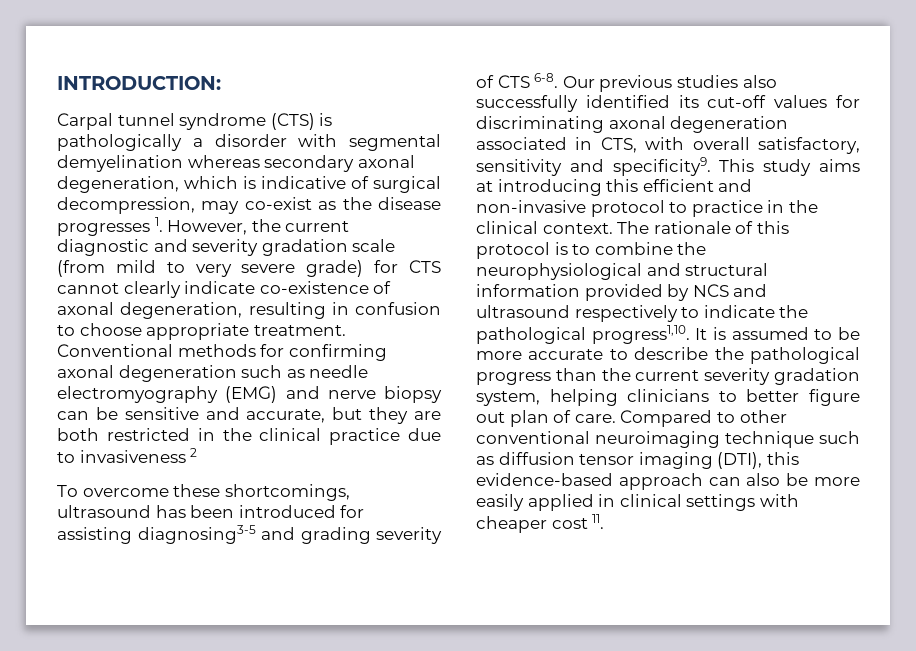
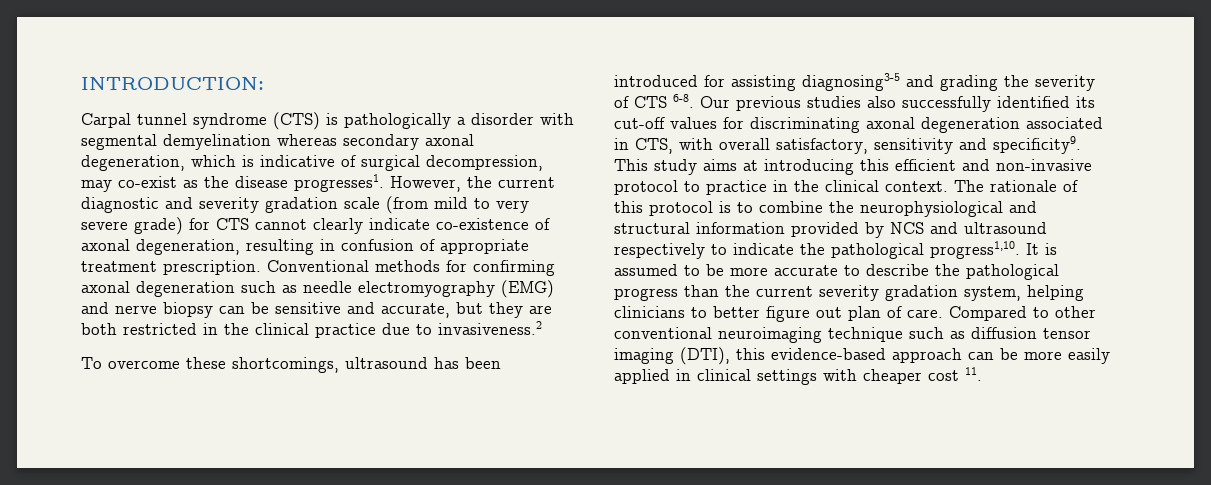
- Carpal tunnel syndrome (CTS) is pathologically a disorder with segmental demyelination whereas secondary axonal degeneration, which is indicative of surgical decompression, may co-exist as the disease progresses 1. However, the current diagnostic and severity gradation scale (from mild to very severe grade) for CTS cannot clearly indicate co-existence of axonal degeneration, resulting in confusion to choose appropriate treatment.
+ Carpal tunnel syndrome (CTS) is pathologically a disorder with segmental demyelination whereas secondary axonal degeneration, which is indicative of surgical decompression, may co-exist as the disease progresses1. However, the current diagnostic and severity gradation scale (from mild to very severe grade) for CTS cannot clearly indicate co-existence of axonal degeneration, resulting in confusion of appropriate treatment prescription.
- Conventional methods for confirming axonal degeneration such as needle electromyography (EMG) and nerve biopsy can be sensitive and accurate, but they are both restricted in the clinical practice due to invasiveness 2
+ Conventional methods for confirming axonal degeneration such as needle electromyography (EMG) and nerve biopsy can be sensitive and accurate, but they are both restricted in the clinical practice due to invasiveness.2
- To overcome these shortcomings, ultrasound has been introduced for assisting diagnosing3-5 and grading severity of CTS 6-8.
+ To overcome these shortcomings, ultrasound has been introduced for assisting diagnosing3-5 and grading the severity of CTS 6-8.
- Compared to other conventional neuroimaging technique such as diffusion tensor imaging (DTI), this evidence-based approach can also be more easily applied in clinical settings with cheaper cost 11.
+ Compared to other conventional neuroimaging technique such as diffusion tensor imaging (DTI), this evidence-based approach can be more easily applied in clinical settings with cheaper cost 11.

